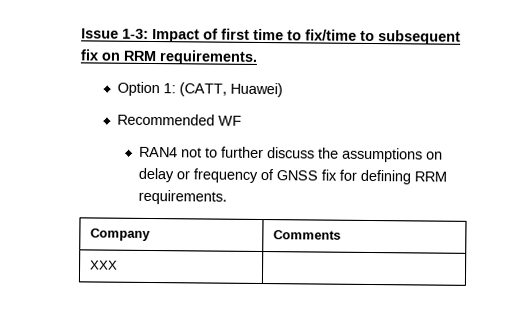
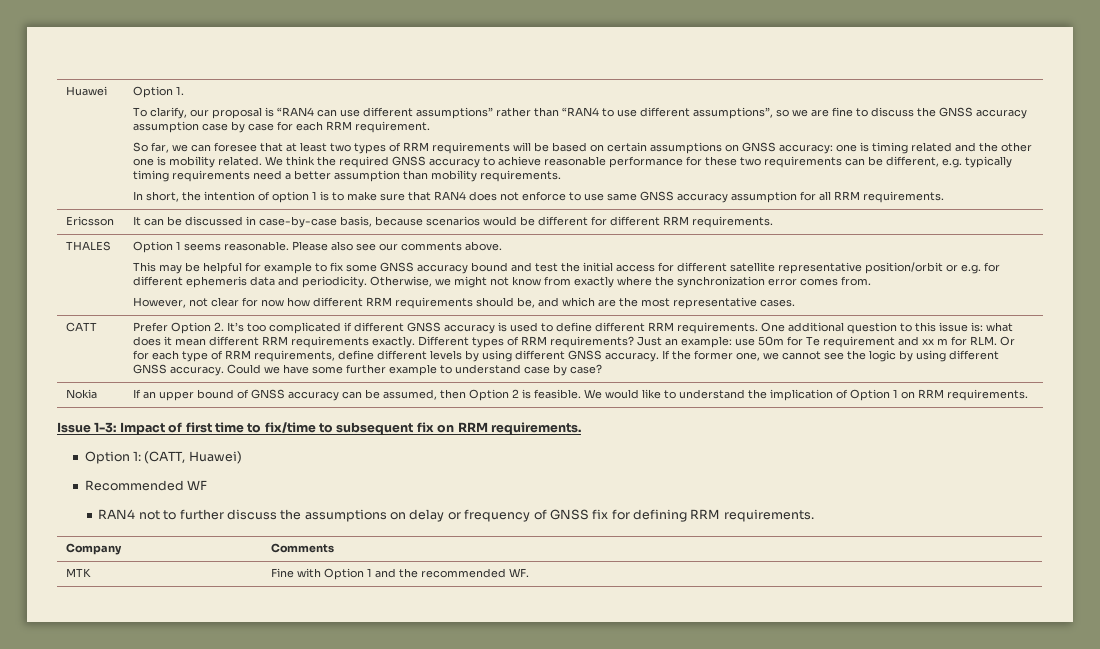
+ Huawei | Option 1.
+ To clarify, our proposal is “RAN4 can use different assumptions” rather than “RAN4 to use different assumptions”, so we are fine to discuss the GNSS accuracy assumption case by case for each RRM requirement.
+ So far, we can foresee that at least two types of RRM requirements will be based on certain assumptions on GNSS accuracy: one is timing related and the other one is mobility related. We think the required GNSS accuracy to achieve reasonable performance for these two requirements can be different, e.g. typically timing requirements need a better assumption than mobility requirements.
+ In short, the intention of option 1 is to make sure that RAN4 does not enforce to use same GNSS accuracy assumption for all RRM requirements.
+ Ericsson | It can be discussed in case-by-case basis, because scenarios would be different for different RRM requirements.
+ THALES | Option 1 seems reasonable. Please also see our comments above.
+ This may be helpful for example to fix some GNSS accuracy bound and test the initial access for different satellite representative position/orbit or e.g. for different ephemeris data and periodicity. Otherwise, we might not know from exactly where the synchronization error comes from.
+ However, not clear for now how different RRM requirements should be, and which are the most representative cases.
+ CATT | Prefer Option 2. It’s too complicated if different GNSS accuracy is used to define different RRM requirements. One additional question to this issue is: what does it mean different RRM requirements exactly. Different types of RRM requirements? Just an example: use 50m for Te requirement and xx m for RLM. Or for each type of RRM requirements, define different levels by using different GNSS accuracy. If the former one, we cannot see the logic by using different GNSS accuracy. Could we have some further example to understand case by case?
+ Nokia | If an upper bound of GNSS accuracy can be assumed, then Option 2 is feasible. We would like to understand the implication of Option 1 on RRM requirements.
- XXX |
+ MTK | Fine with Option 1 and the recommended WF.

